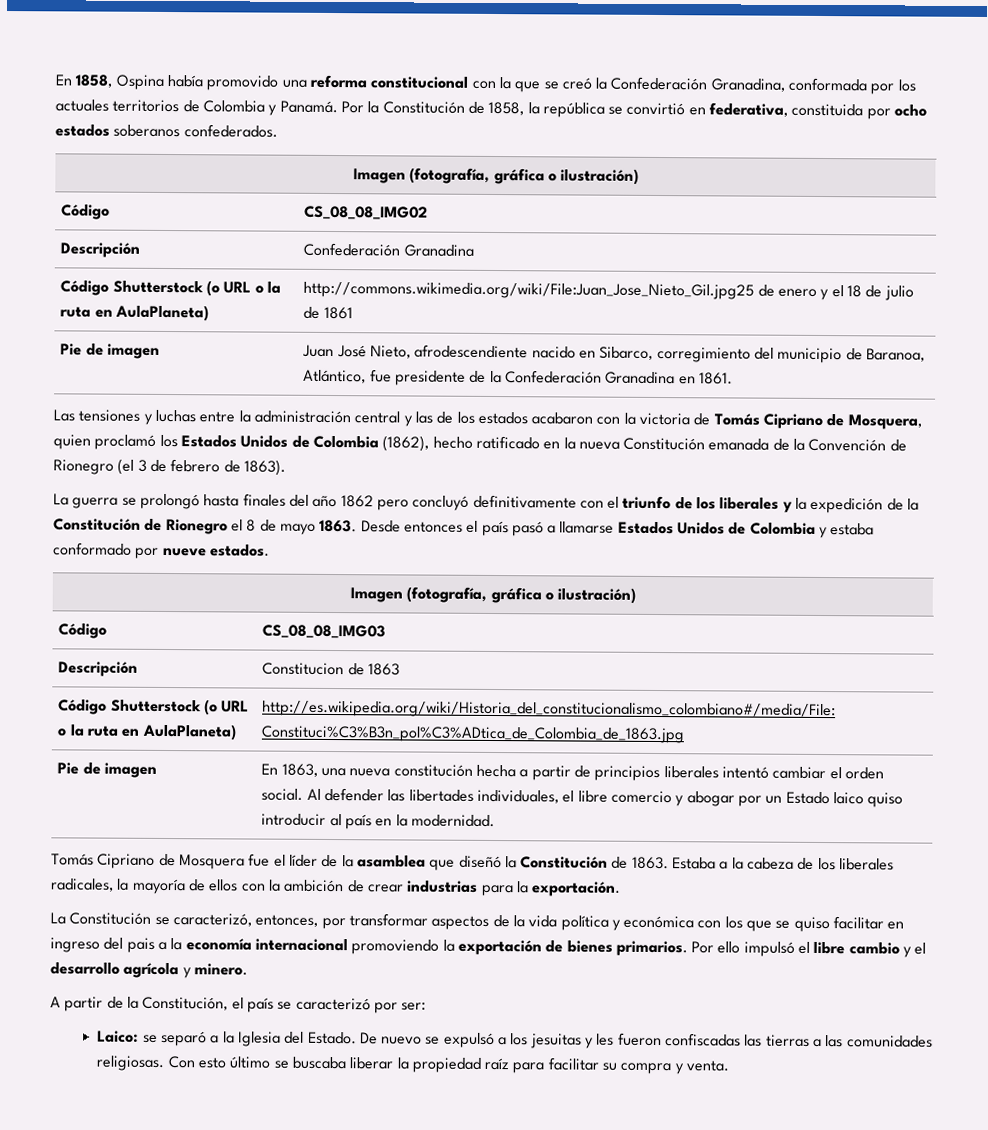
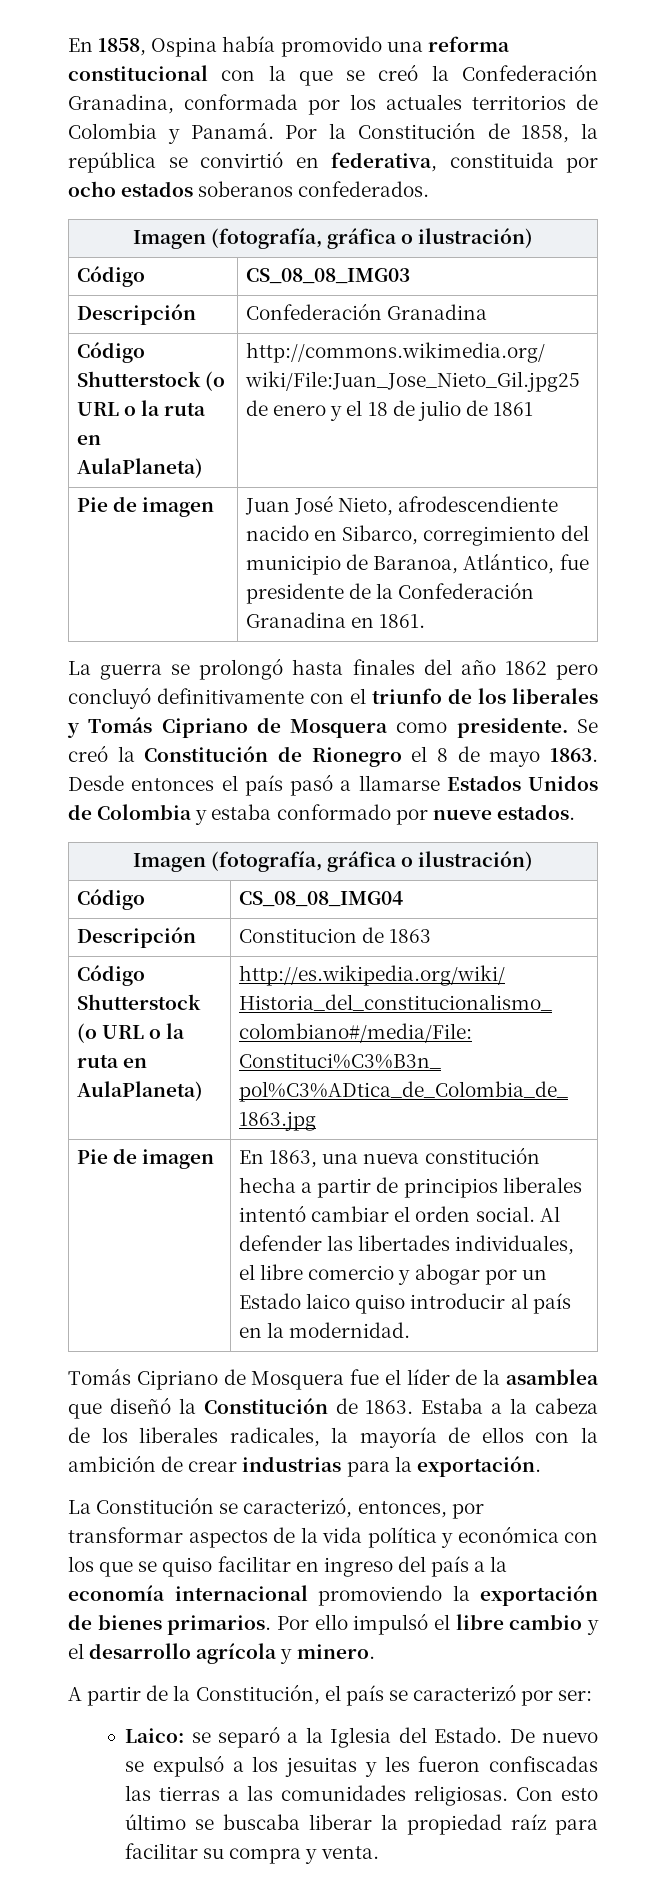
- Código | CS_08_08_IMG02
+ Código | CS_08_08_IMG03
- Las tensiones y luchas entre la administración central y las de los estados acabaron con la victoria de Tomás Cipriano de Mosquera, quien proclamó los Estados Unidos de Colombia (1862), hecho ratificado en la nueva Constitución emanada de la Convención de Rionegro (el 3 de febrero de 1863).
- La guerra se prolongó hasta finales del año 1862 pero concluyó definitivamente con el triunfo de los liberales y la expedición de la Constitución de Rionegro el 8 de mayo 1863.
+ La guerra se prolongó hasta finales del año 1862 pero concluyó definitivamente con el triunfo de los liberales y Tomás Cipriano de Mosquera como presidente. Se creó la Constitución de Rionegro el 8 de mayo 1863.
- Código | CS_08_08_IMG03
+ Código | CS_08_08_IMG04
- La Constitución se caracterizó, entonces, por transformar aspectos de la vida política y económica con los que se quiso facilitar en ingreso del pais a la economía internacional promoviendo la exportación de bienes primarios.
+ La Constitución se caracterizó, entonces, por transformar aspectos de la vida política y económica con los que se quiso facilitar en ingreso del país a la economía internacional promoviendo la exportación de bienes primarios.

